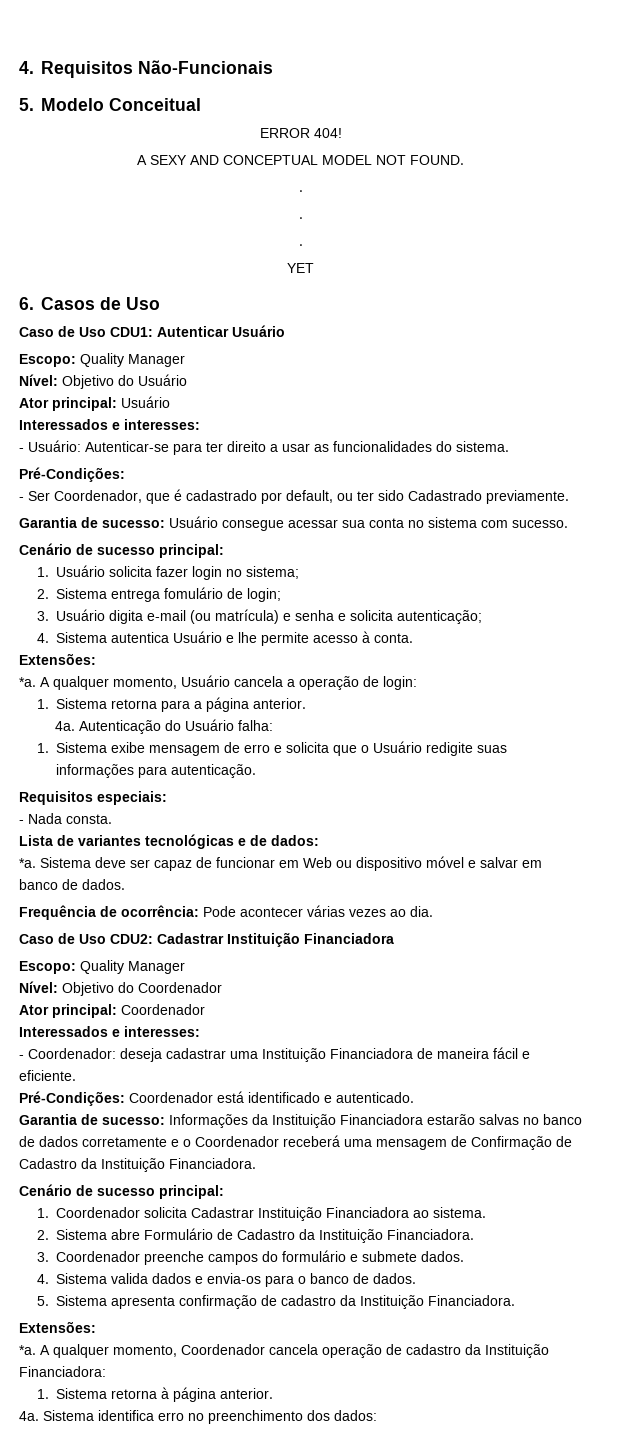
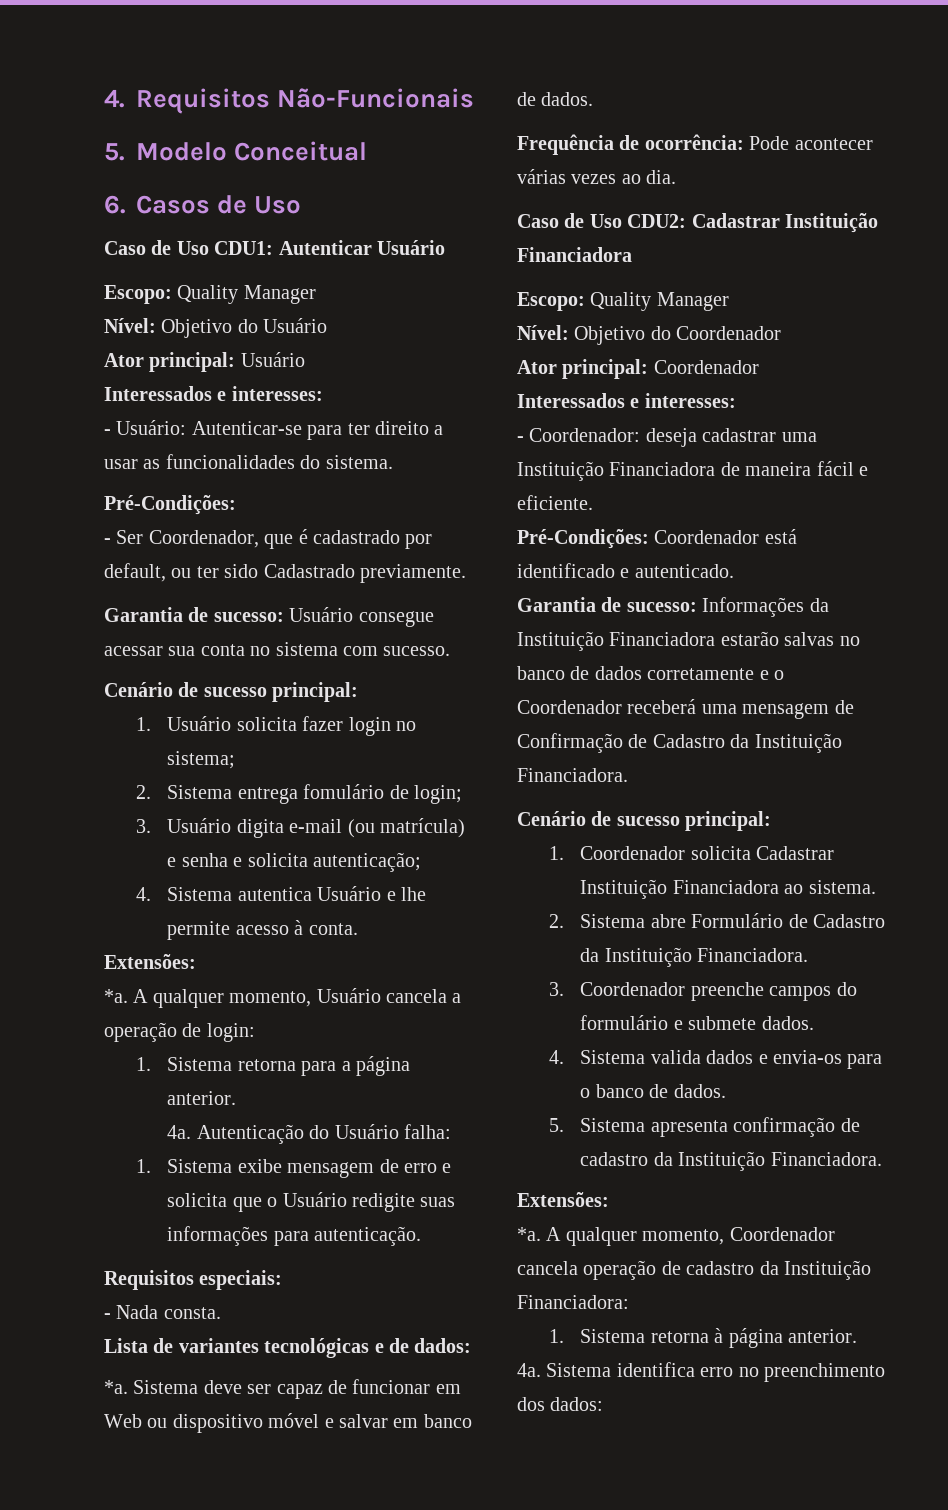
- ERROR 404!
- A SEXY AND CONCEPTUAL MODEL NOT FOUND.
- .
- .
- .
- YET

